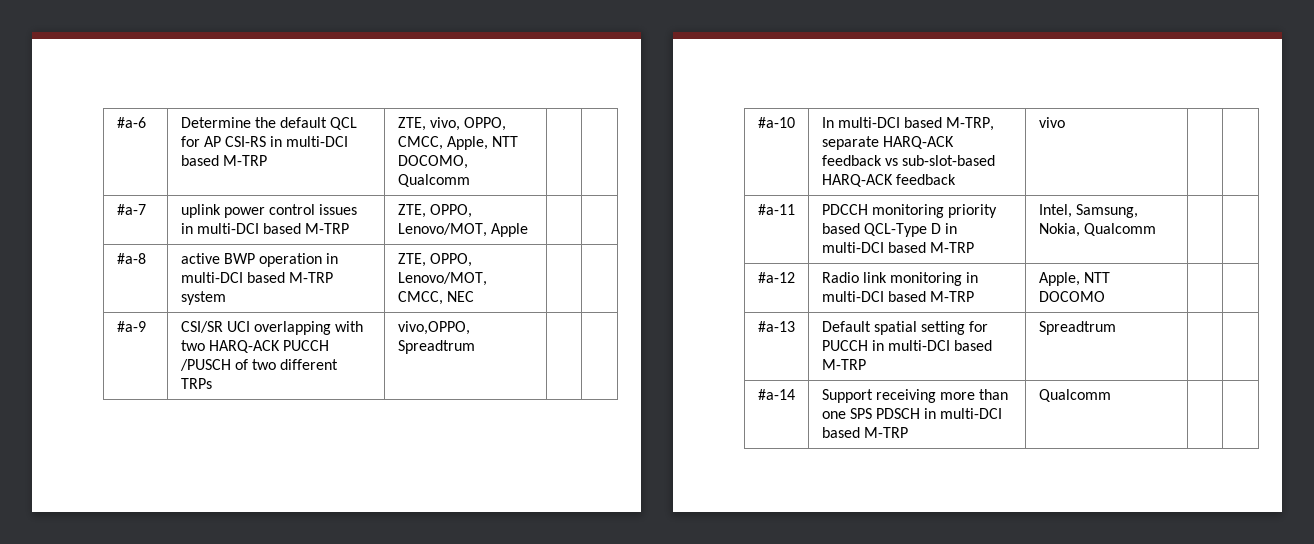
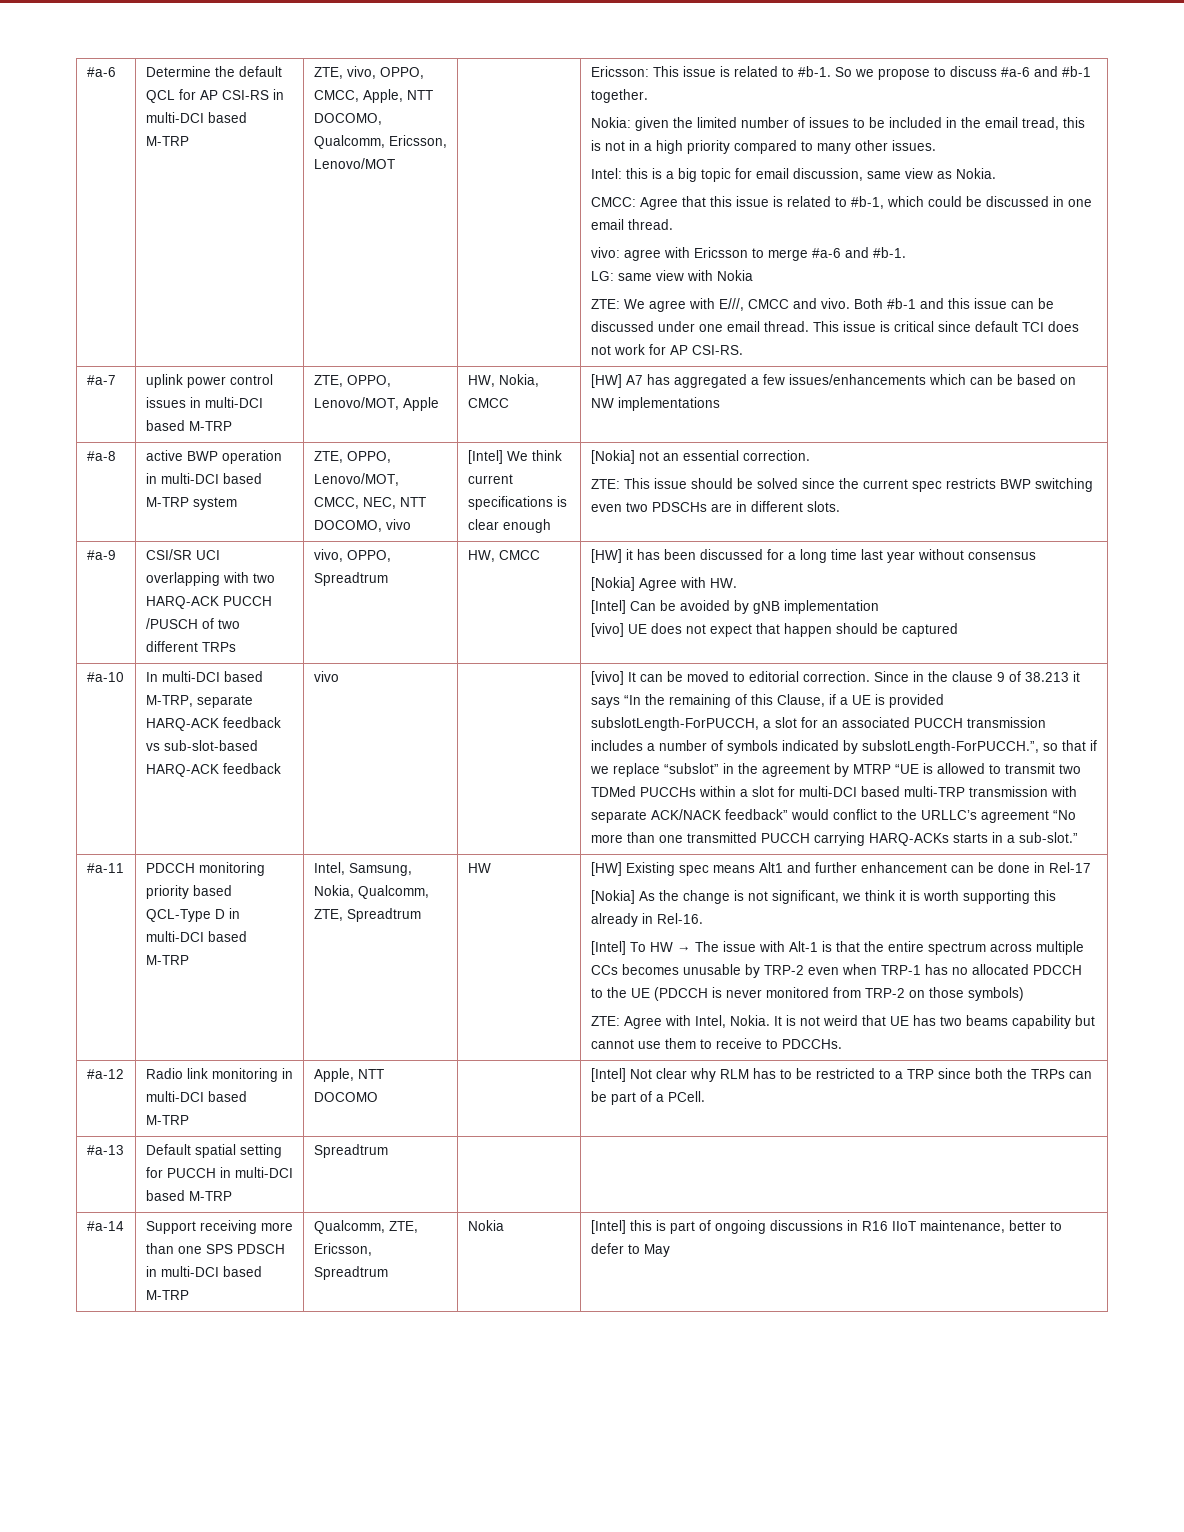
- ZTE, vivo, OPPO, CMCC, Apple, NTT DOCOMO, Qualcomm
+ ZTE, vivo, OPPO, CMCC, Apple, NTT DOCOMO, Qualcomm, Ericsson, Lenovo/MOT | | Ericsson: This issue is related to #b-1. So we propose to discuss #a-6 and #b-1 together.
+ Nokia: given the limited number of issues to be included in the email tread, this is not in a high priority compared to many other issues.
+ Intel: this is a big topic for email discussion, same view as Nokia.
+ CMCC: Agree that this issue is related to #b-1, which could be discussed in one email thread.
+ vivo: agree with Ericsson to merge #a-6 and #b-1.
+ LG: same view with Nokia
+ ZTE: We agree with E///, CMCC and vivo. Both #b-1 and this issue can be discussed under one email thread. This issue is critical since default TCI does not work for AP CSI-RS.
- #a-7 | uplink power control issues in multi-DCI based M-TRP | ZTE, OPPO, Lenovo/MOT, Apple | |
+ #a-7 | uplink power control issues in multi-DCI based M-TRP | ZTE, OPPO, Lenovo/MOT, Apple | HW, Nokia, CMCC | [HW] A7 has aggregated a few issues/enhancements which can be based on NW implementations
- ZTE, OPPO, Lenovo/MOT, CMCC, NEC
+ ZTE, OPPO, Lenovo/MOT, CMCC, NEC, NTT DOCOMO, vivo | [Intel] We think current specifications is clear enough | [Nokia] not an essential correction.
+ ZTE: This issue should be solved since the current spec restricts BWP switching even two PDSCHs are in different slots.
- vivo,OPPO, Spreadtrum
+ vivo, OPPO, Spreadtrum | HW, CMCC | [HW] it has been discussed for a long time last year without consensus
+ [Nokia] Agree with HW.
+ [Intel] Can be avoided by gNB implementation
+ [vivo] UE does not expect that happen should be captured
+ [vivo] It can be moved to editorial correction. Since in the clause 9 of 38.213 it says “In the remaining of this Clause, if a UE is provided subslotLength-ForPUCCH, a slot for an associated PUCCH transmission includes a number of symbols indicated by subslotLength-ForPUCCH.”, so that if we replace “subslot” in the agreement by MTRP “UE is allowed to transmit two TDMed PUCCHs within a slot for multi-DCI based multi-TRP transmission with separate ACK/NACK feedback” would conflict to the URLLC’s agreement “No more than one transmitted PUCCH carrying HARQ-ACKs starts in a sub-slot.”
- Intel, Samsung, Nokia, Qualcomm
+ Intel, Samsung, Nokia, Qualcomm, ZTE, Spreadtrum | HW | [HW] Existing spec means Alt1 and further enhancement can be done in Rel-17
+ [Nokia] As the change is not significant, we think it is worth supporting this already in Rel-16.
+ [Intel] To HW → The issue with Alt-1 is that the entire spectrum across multiple CCs becomes unusable by TRP-2 even when TRP-1 has no allocated PDCCH to the UE (PDCCH is never monitored from TRP-2 on those symbols)
+ ZTE: Agree with Intel, Nokia. It is not weird that UE has two beams capability but cannot use them to receive to PDCCHs.
- #a-12 | Radio link monitoring in multi-DCI based M-TRP | Apple, NTT DOCOMO | |
+ #a-12 | Radio link monitoring in multi-DCI based M-TRP | Apple, NTT DOCOMO | | [Intel] Not clear why RLM has to be restricted to a TRP since both the TRPs can be part of a PCell.
- #a-14 | Support receiving more than one SPS PDSCH in multi-DCI based M-TRP | Qualcomm | |
+ #a-14 | Support receiving more than one SPS PDSCH in multi-DCI based M-TRP | Qualcomm, ZTE, Ericsson, Spreadtrum | Nokia | [Intel] this is part of ongoing discussions in R16 IIoT maintenance, better to defer to May

